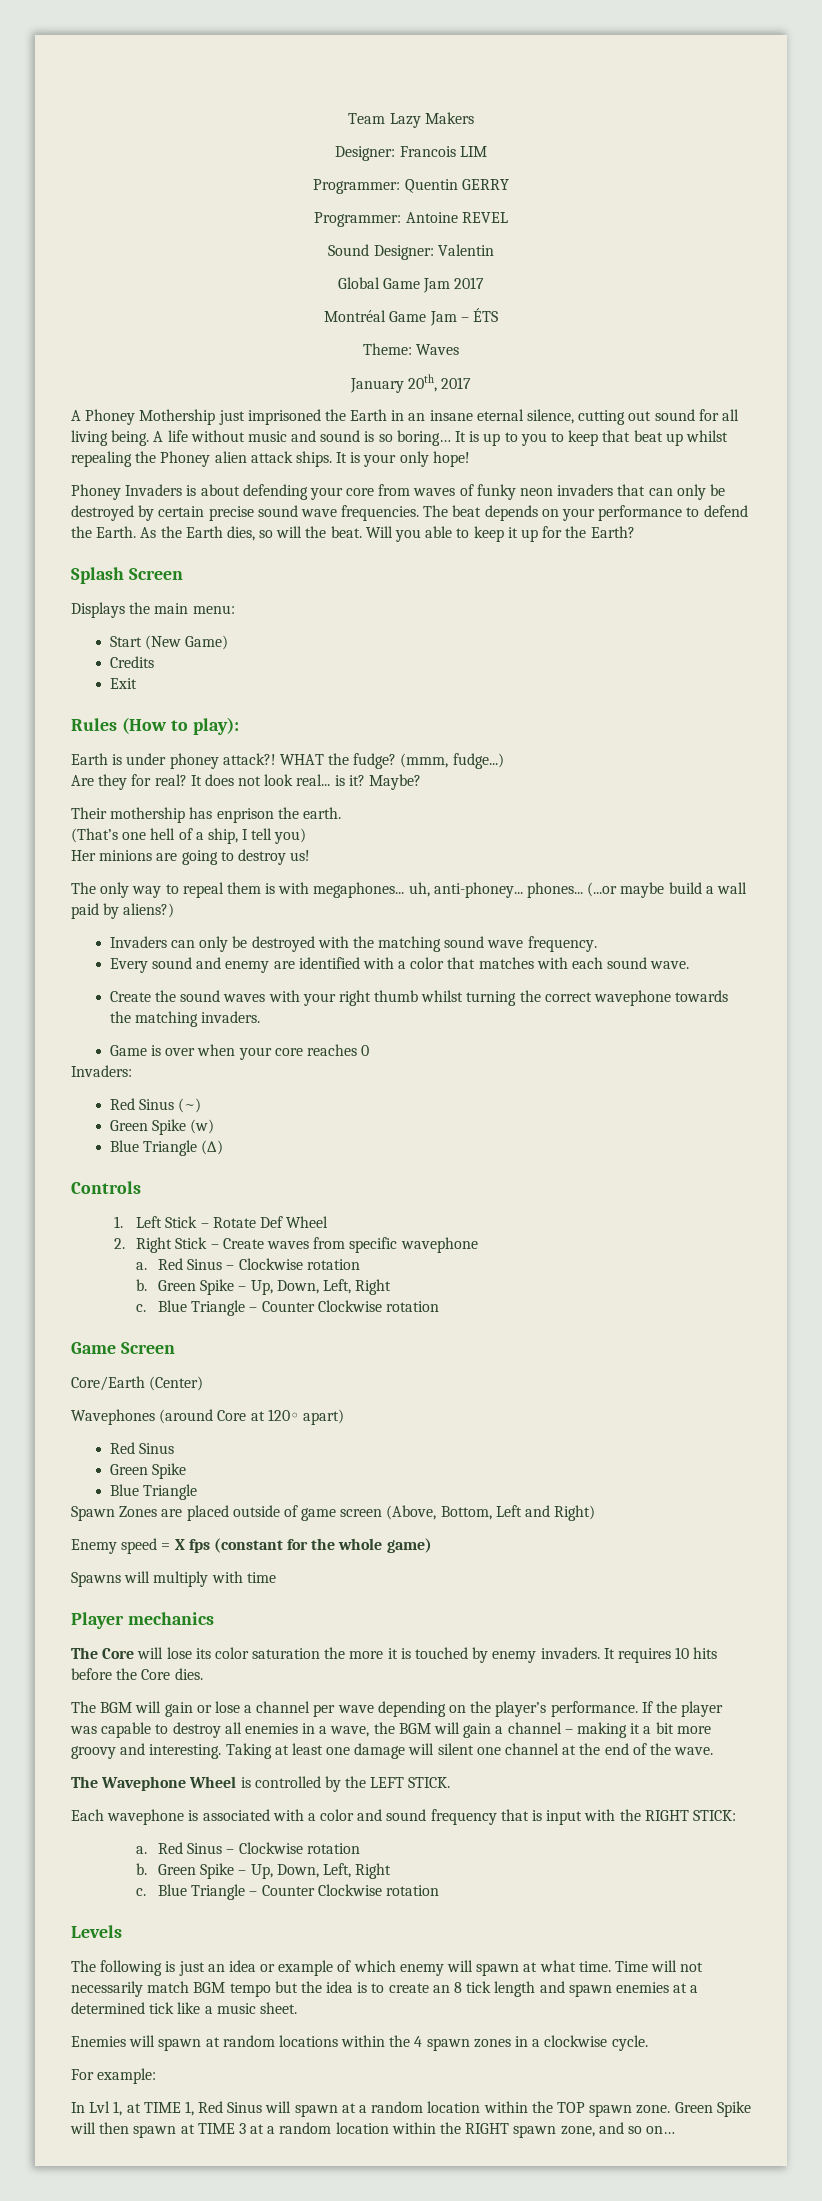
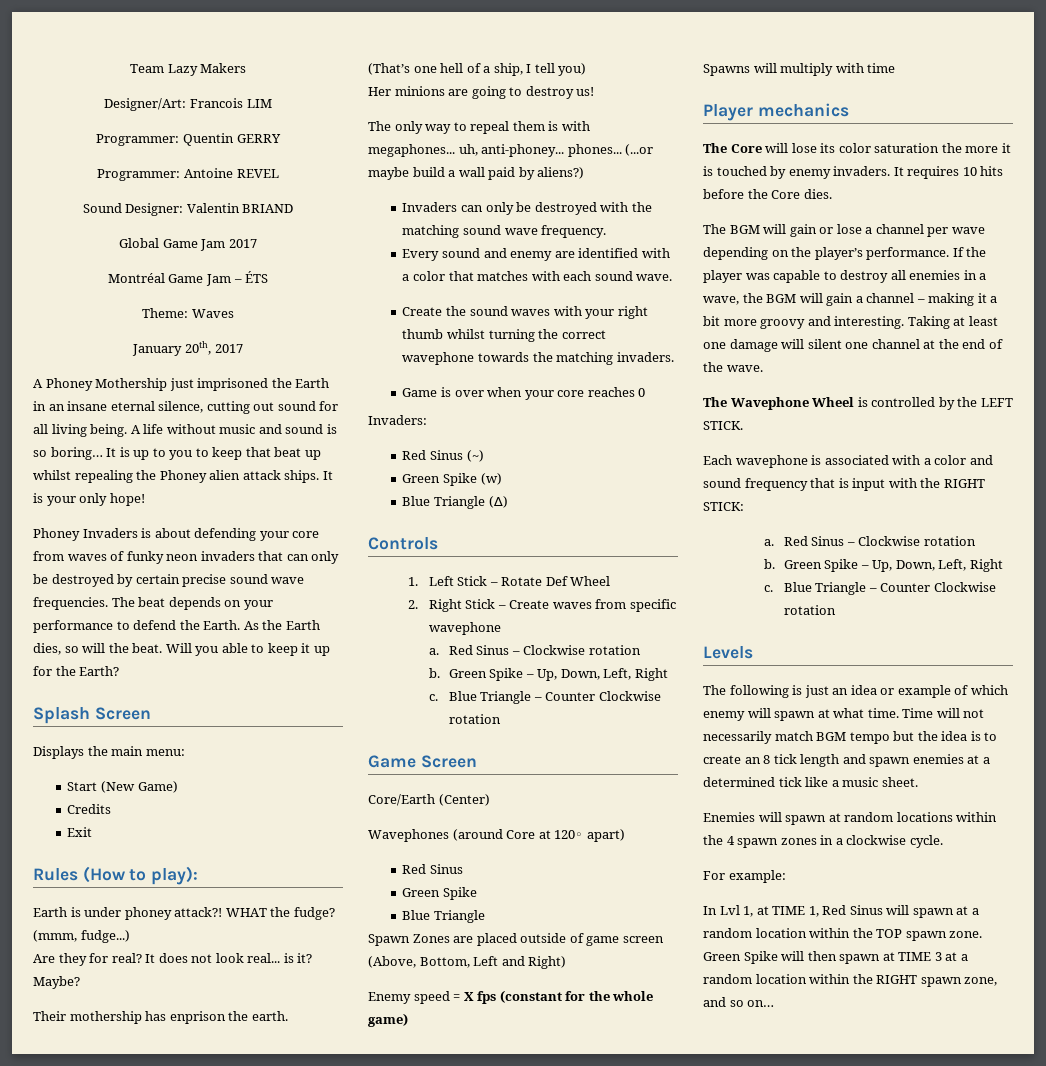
- Designer: Francois LIM
+ Designer/Art: Francois LIM
- Sound Designer: Valentin
+ Sound Designer: Valentin BRIAND

